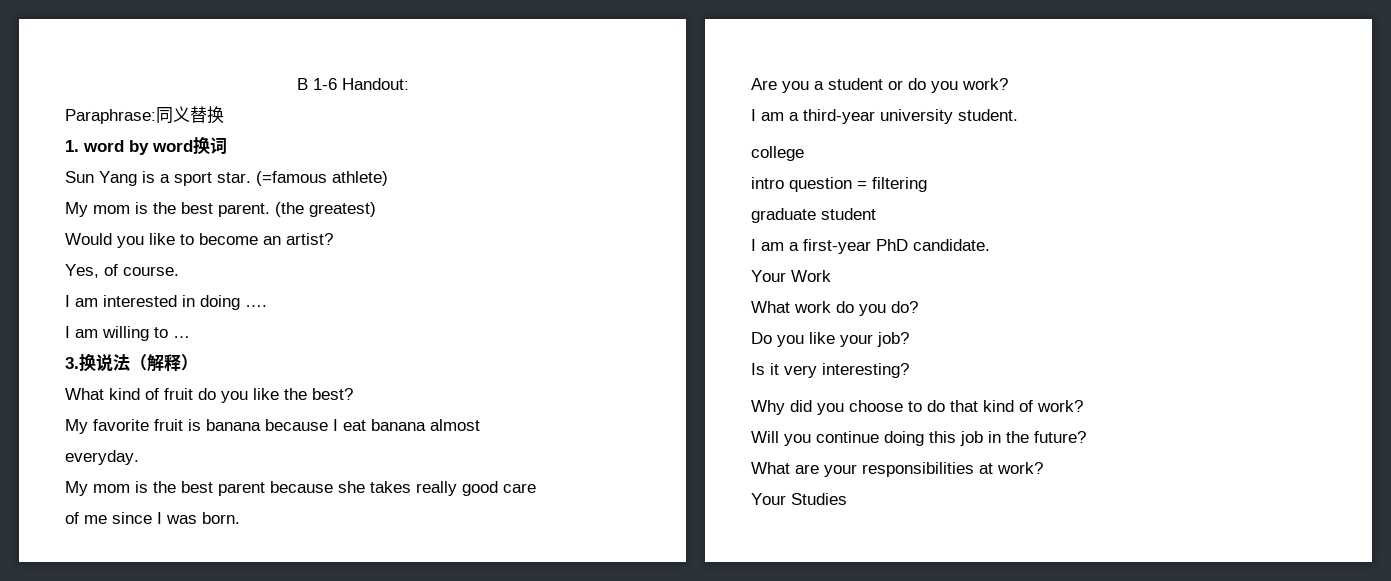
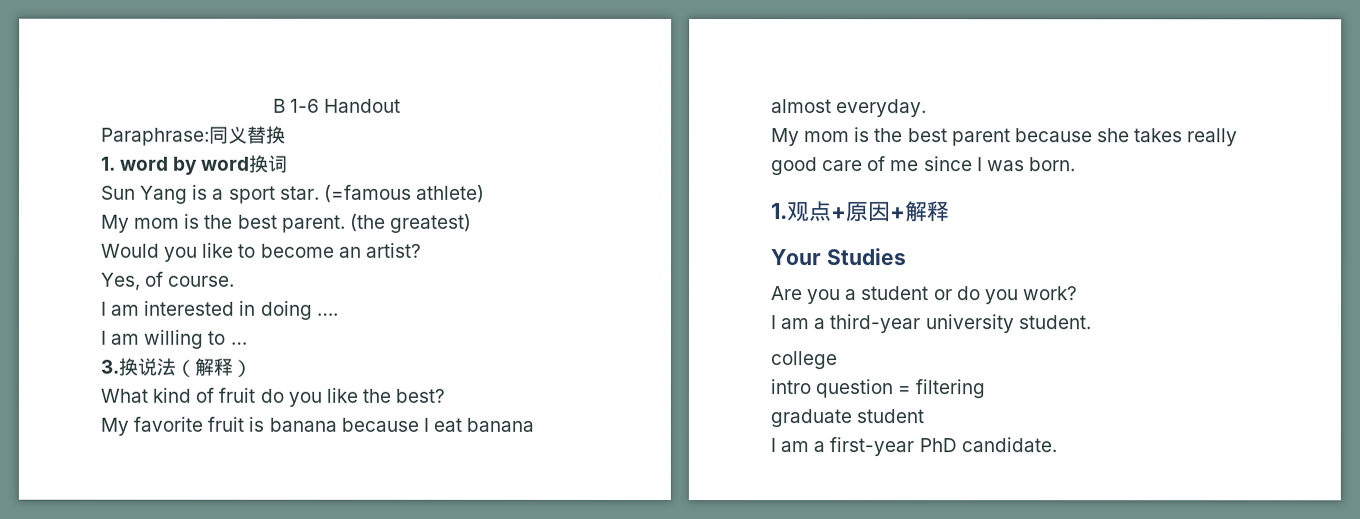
- B 1-6 Handout:
+ B 1-6 Handout
- My favorite fruit is banana because I eat banana almost
- everyday.
+ My favorite fruit is banana because I eat banana almost everyday.
- My mom is the best parent because she takes really good care
- of me since I was born.
+ My mom is the best parent because she takes really good care of me since I was born.
+ 1.观点+原因+解释
+ Your Studies
- Your Work
- What work do you do?
- Do you like your job?
- Is it very interesting?
- Why did you choose to do that kind of work?
- Will you continue doing this job in the future?
- What are your responsibilities at work?
- Your Studies

